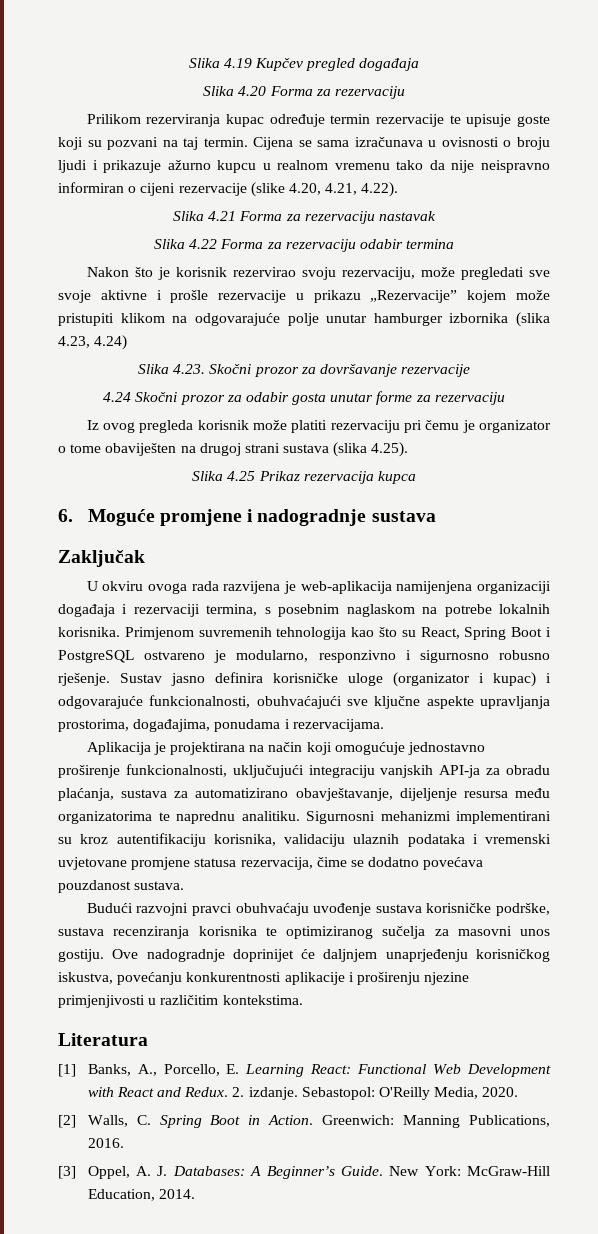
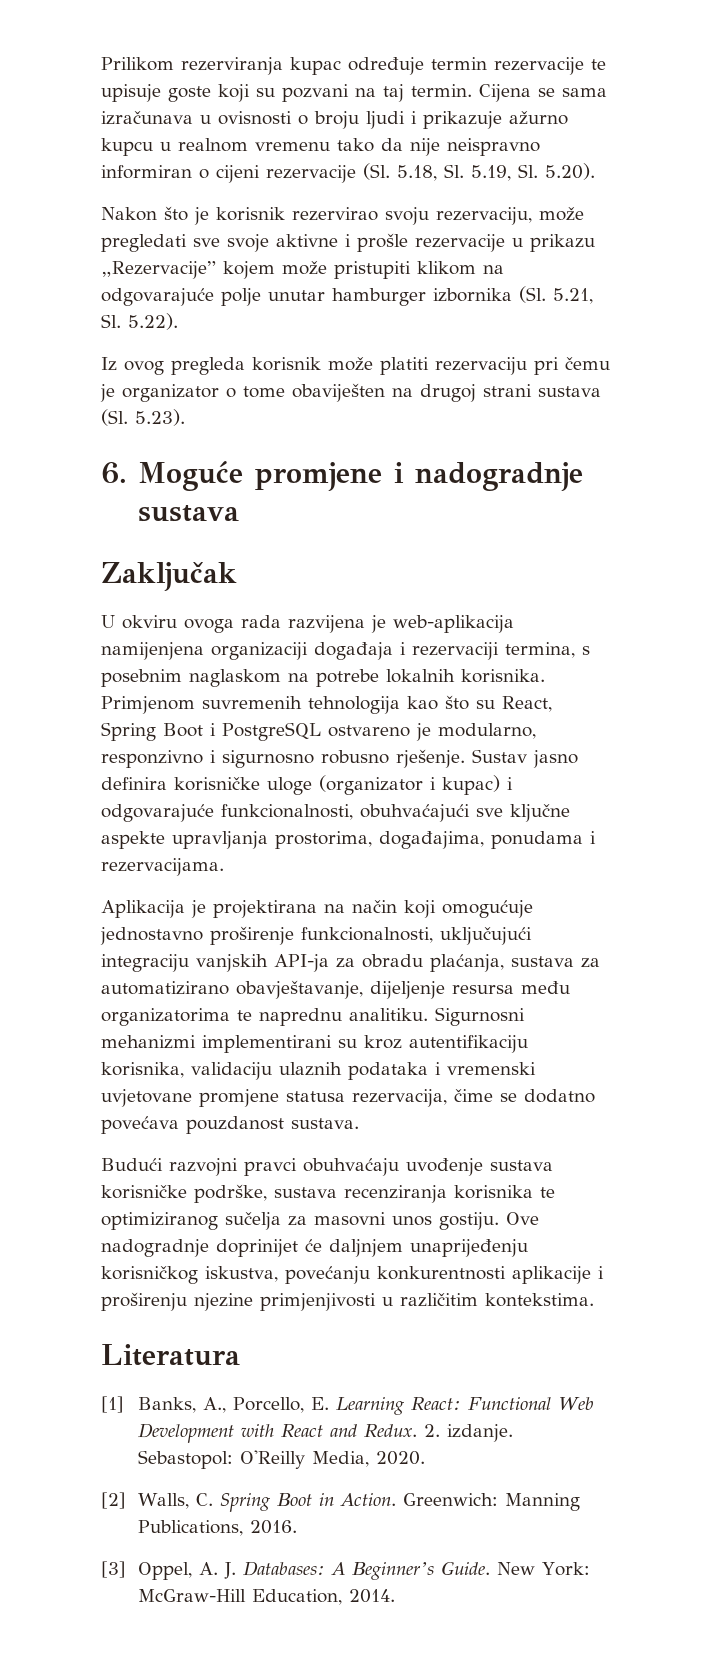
- Slika 4.19 Kupčev pregled događaja
- Slika 4.20 Forma za rezervaciju
- Cijena se sama izračunava u ovisnosti o broju ljudi i prikazuje ažurno kupcu u realnom vremenu tako da nije neispravno informiran o cijeni rezervacije (slike 4.20, 4.21, 4.22).
- Slika 4.21 Forma za rezervaciju nastavak
- Slika 4.22 Forma za rezervaciju odabir termina
+ Cijena se sama izračunava u ovisnosti o broju ljudi i prikazuje ažurno kupcu u realnom vremenu tako da nije neispravno informiran o cijeni rezervacije (Sl. 5.18, Sl. 5.19, Sl. 5.20).
- Nakon što je korisnik rezervirao svoju rezervaciju, može pregledati sve svoje aktivne i prošle rezervacije u prikazu „Rezervacije” kojem može pristupiti klikom na odgovarajuće polje unutar hamburger izbornika (slika 4.23, 4.24)
- Slika 4.23. Skočni prozor za dovršavanje rezervacije
- 4.24 Skočni prozor za odabir gosta unutar forme za rezervaciju
+ Nakon što je korisnik rezervirao svoju rezervaciju, može pregledati sve svoje aktivne i prošle rezervacije u prikazu „Rezervacije” kojem može pristupiti klikom na odgovarajuće polje unutar hamburger izbornika (Sl. 5.21, Sl. 5.22).
- Iz ovog pregleda korisnik može platiti rezervaciju pri čemu je organizator o tome obaviješten na drugoj strani sustava (slika 4.25).
- Slika 4.25 Prikaz rezervacija kupca
+ Iz ovog pregleda korisnik može platiti rezervaciju pri čemu je organizator o tome obaviješten na drugoj strani sustava (Sl. 5.23).
- Ove nadogradnje doprinijet će daljnjem unaprjeđenju korisničkog iskustva, povećanju konkurentnosti aplikacije i proširenju njezine primjenjivosti u različitim kontekstima.
+ Ove nadogradnje doprinijet će daljnjem unaprijeđenju korisničkog iskustva, povećanju konkurentnosti aplikacije i proširenju njezine primjenjivosti u različitim kontekstima.

